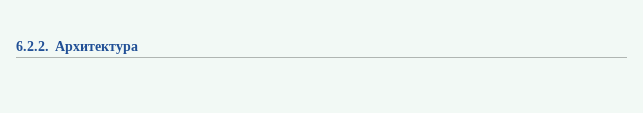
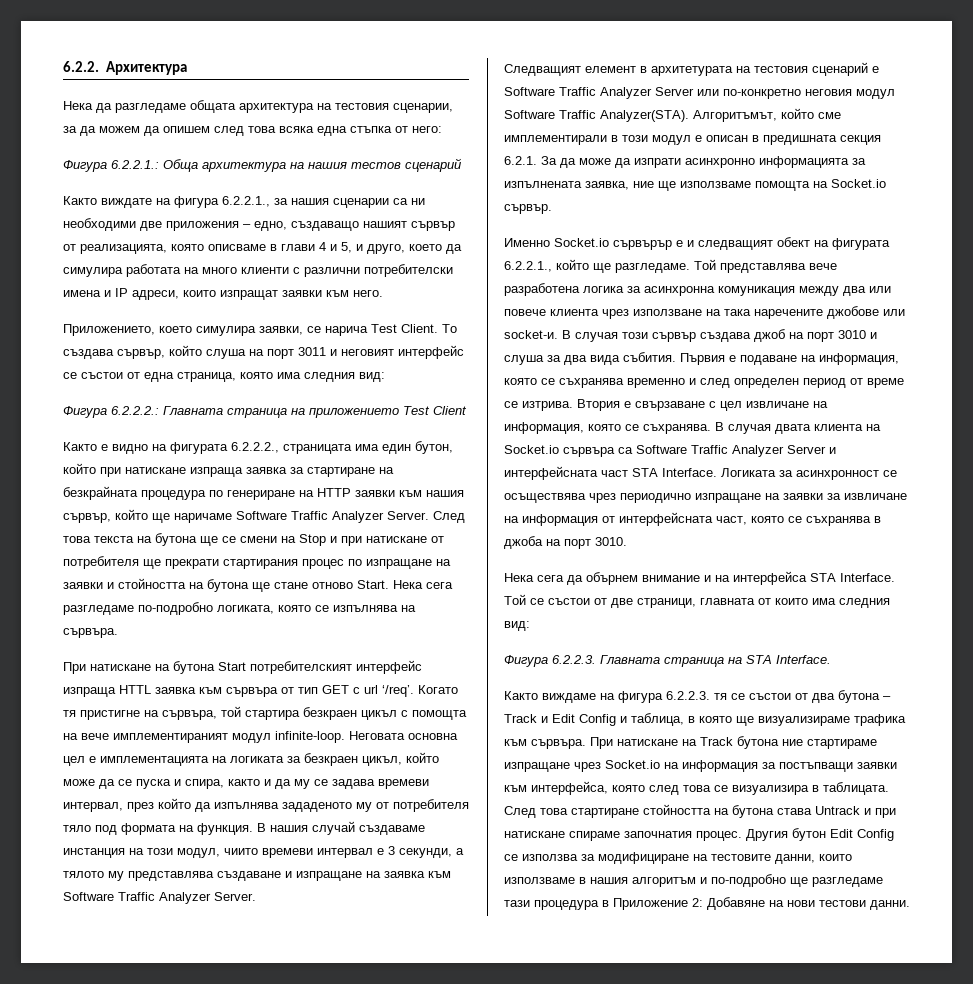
+ Нека да разгледаме общата архитектура на тестовия сценарии, за да можем да опишем след това всяка една стъпка от него:
+ Фигура 6.2.2.1.: Обща архитектура на нашия тестов сценарий
+ Както виждате на фигура 6.2.2.1., за нашия сценарии са ни необходими две приложения – едно, създаващо нашият сървър от реализацията, която описваме в глави 4 и 5, и друго, което да симулира работата на много клиенти с различни потребителски имена и IP адреси, които изпращат заявки към него.
+ Приложението, което симулира заявки, се нарича Test Client. То създава сървър, който слуша на порт 3011 и неговият интерфейс се състои от една страница, която има следния вид:
+ Фигура 6.2.2.2.: Главната страница на приложениетo Test Client
+ Както е видно на фигурата 6.2.2.2., страницата има един бутон, който при натискане изпраща заявка за стартиране на безкрайната процедура по генериране на HTTP заявки към нашия сървър, който ще наричаме Software Traffic Analyzer Server. След това текста на бутона ще се смени на Stop и при натискане от потребителя ще прекрати стартирания процес по изпращане на заявки и стойността на бутона ще стане отново Start. Нека сега разгледаме по-подробно логиката, която се изпълнява на сървъра.
+ При натискане на бутона Start потребителският интерфейс изпраща HTTL заявка към сървъра от тип GET с url ‘/req’. Когато тя пристигне на сървъра, той стартира безкраен цикъл с помощта на вече имплементираният модул infinite-loop. Неговата основна цел е имплементацията на логиката за безкраен цикъл, който може да се пуска и спира, както и да му се задава времеви интервал, през който да изпълнява зададеното му от потребителя тяло под формата на функция. В нашия случай създаваме инстанция на този модул, чиито времеви интервал е 3 секунди, а тялото му представлява създаване и изпращане на заявка към Software Traffic Analyzer Server.
+ Следващият елемент в архитетурата на тестовия сценарий е Software Traffic Analyzer Server или по-конкретно неговия модул Software Traffic Analyzer(STA). Алгоритъмът, който сме имплементирали в този модул е описан в предишната секция 6.2.1. За да може да изпрати асинхронно информацията за изпълнената заявка, ние ще използваме помощта на Socket.io сървър.
+ Именно Socket.io сървърър е и следващият обект на фигурата 6.2.2.1., който ще разгледаме. Той представлява вече разработена логика за асинхронна комуникация между два или повече клиента чрез използване на така наречените джобове или socket-и. В случая този сървър създава джоб на порт 3010 и слуша за два вида събития. Първия е подаване на информация, която се съхранява временно и след определен период от време се изтрива. Втория е свързаване с цел извличане на информация, която се съхранява. В случая двата клиента на Socket.io сървъра са Software Traffic Analyzer Server и интерфейсната част STA Interface. Логиката за асинхронност се осъществява чрез периодично изпращане на заявки за извличане на информация от интерфейсната част, която се съхранява в джоба на порт 3010.
+ Нека сега да обърнем внимание и на интерфейса STA Interface. Той се състои от две страници, главната от които има следния вид:
+ Фигура 6.2.2.3. Главната страница на STA Interface.
+ Както виждаме на фигура 6.2.2.3. тя се състои от два бутона – Track и Edit Config и таблица, в която ще визуализираме трафика към сървъра. При натискане на Track бутона ние стартираме изпращане чрез Socket.io на информация за постъпващи заявки към интерфейса, която след това се визуализира в таблицата. След това стартиране стойността на бутона става Untrack и при натискане спираме започнатия процес. Другия бутон Edit Config се използва за модифициране на тестовите данни, които използваме в нашия алгоритъм и по-подробно ще разгледаме тази процедура в Приложение 2: Добавяне на нови тестови данни.

